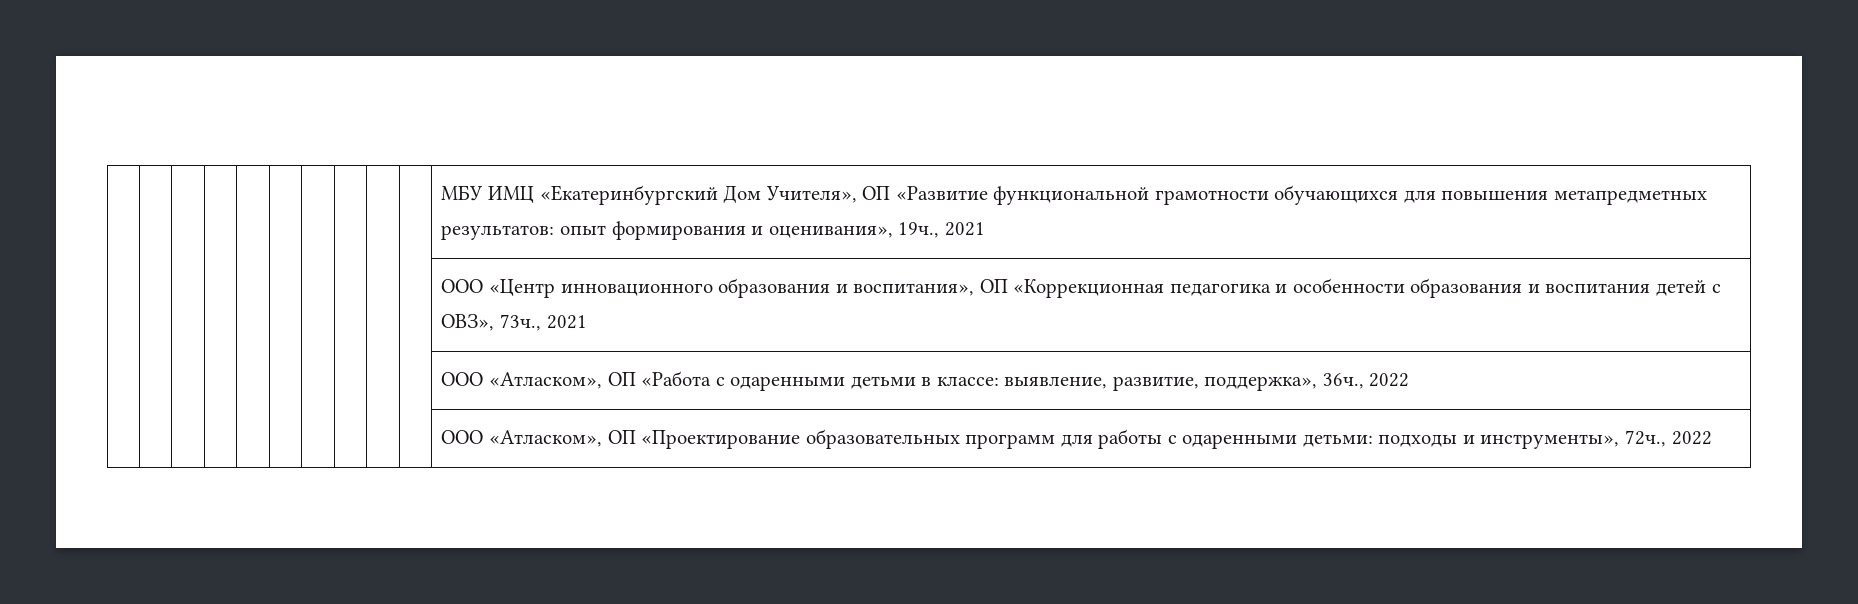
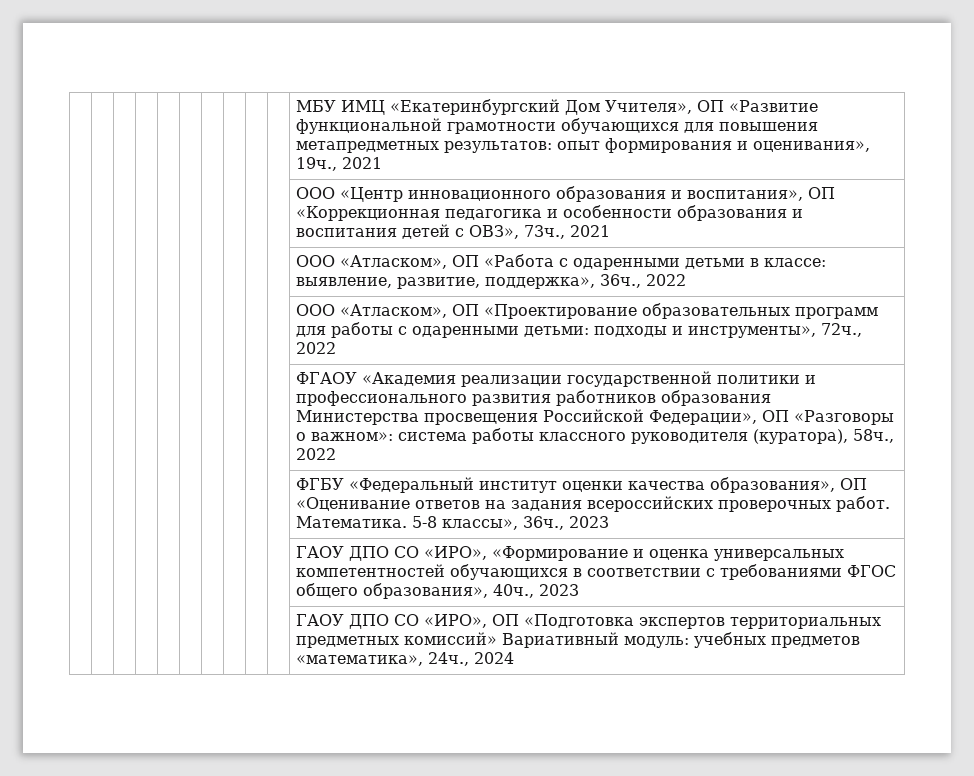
+ | | | | | | | | | | ФГАОУ «Академия реализации государственной политики и профессионального развития работников образования Министерства просвещения Российской Федерации», ОП «Разговоры о важном»: система работы классного руководителя (куратора), 58ч., 2022
+ | | | | | | | | | | ФГБУ «Федеральный институт оценки качества образования», ОП «Оценивание ответов на задания всероссийских проверочных работ. Математика. 5-8 классы», 36ч., 2023
+ | | | | | | | | | | ГАОУ ДПО СО «ИРО», «Формирование и оценка универсальных компетентностей обучающихся в соответствии с требованиями ФГОС общего образования», 40ч., 2023
+ | | | | | | | | | | ГАОУ ДПО СО «ИРО», ОП «Подготовка экспертов территориальных предметных комиссий» Вариативный модуль: учебных предметов «математика», 24ч., 2024

